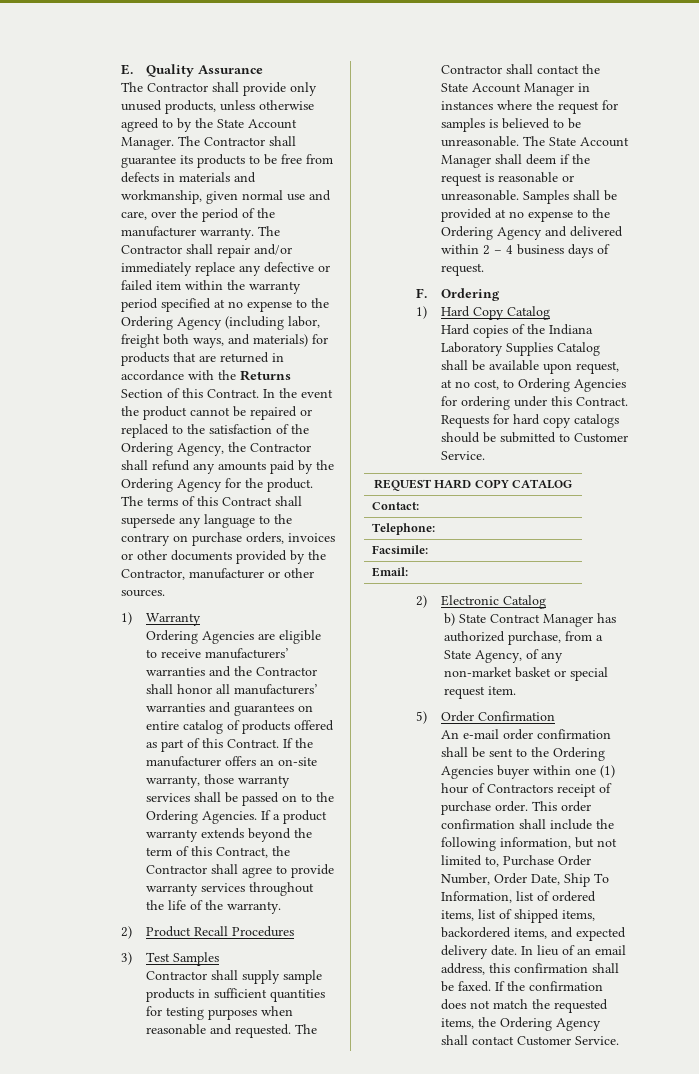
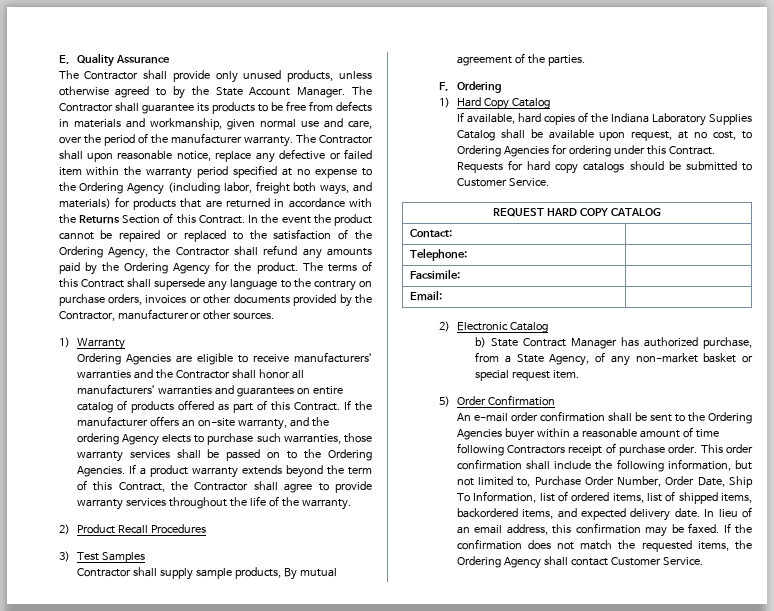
- The Contractor shall repair and/or immediately replace any defective or failed item within the warranty period specified at no expense to the Ordering Agency (including labor, freight both ways, and materials) for products that are returned in accordance with the Returns Section of this Contract.
+ The Contractor shall upon reasonable notice, replace any defective or failed item within the warranty period specified at no expense to the Ordering Agency (including labor, freight both ways, and materials) for products that are returned in accordance with the Returns Section of this Contract.
- If the manufacturer offers an on-site warranty, those warranty services shall be passed on to the Ordering Agencies.
+ If the manufacturer offers an on-site warranty, and the ordering Agency elects to purchase such warranties, those warranty services shall be passed on to the Ordering Agencies.
- Contractor shall supply sample products in sufficient quantities for testing purposes when reasonable and requested. The Contractor shall contact the State Account Manager in instances where the request for samples is believed to be unreasonable. The State Account Manager shall deem if the request is reasonable or unreasonable. Samples shall be provided at no expense to the Ordering Agency and delivered within 2 – 4 business days of request.
+ Contractor shall supply sample products, By mutual agreement of the parties.
- Hard copies of the Indiana Laboratory Supplies Catalog shall be available upon request, at no cost, to Ordering Agencies for ordering under this Contract.
+ If available, hard copies of the Indiana Laboratory Supplies Catalog shall be available upon request, at no cost, to Ordering Agencies for ordering under this Contract.
- An e-mail order confirmation shall be sent to the Ordering Agencies buyer within one (1) hour of Contractors receipt of purchase order.
+ An e-mail order confirmation shall be sent to the Ordering Agencies buyer within a reasonable amount of time following Contractors receipt of purchase order.
- In lieu of an email address, this confirmation shall be faxed.
+ In lieu of an email address, this confirmation may be faxed.

